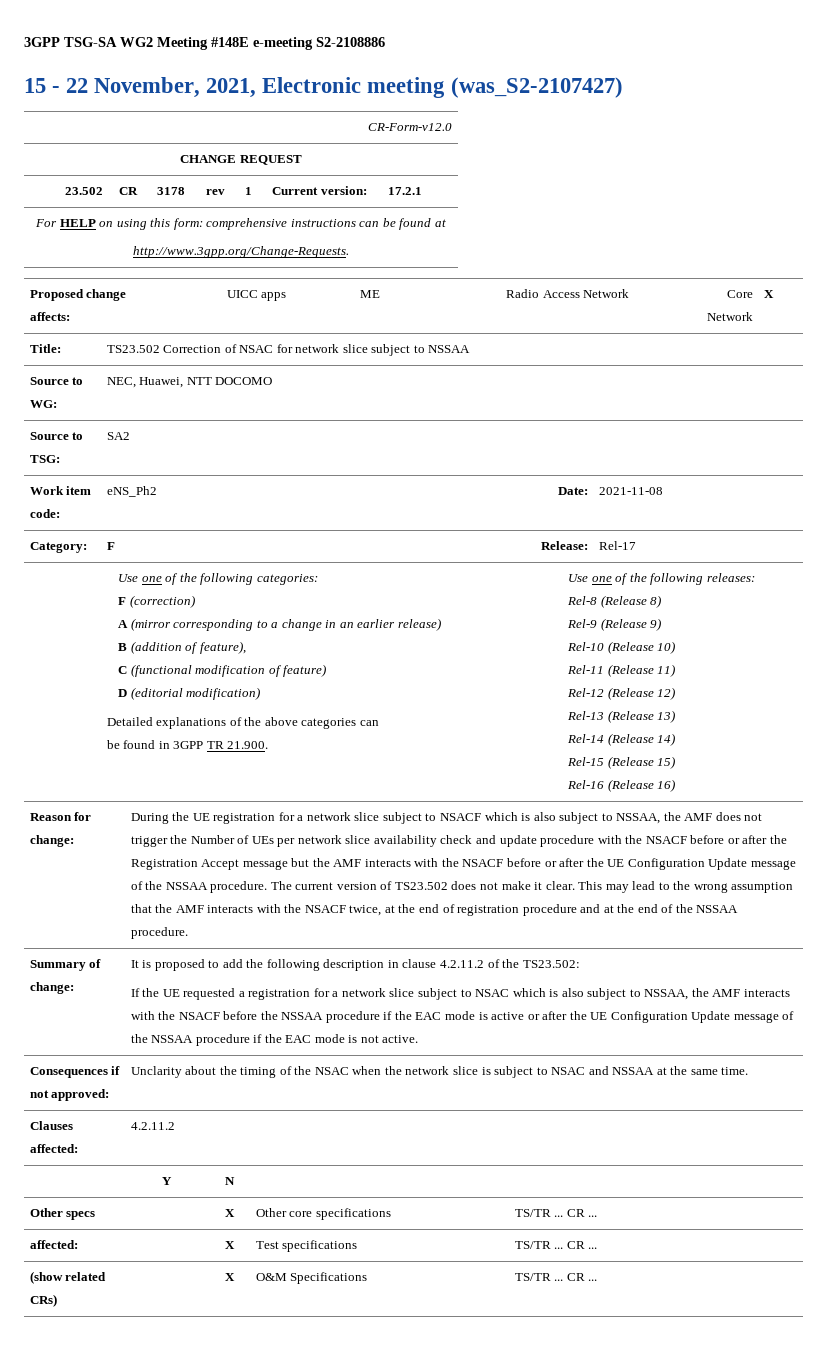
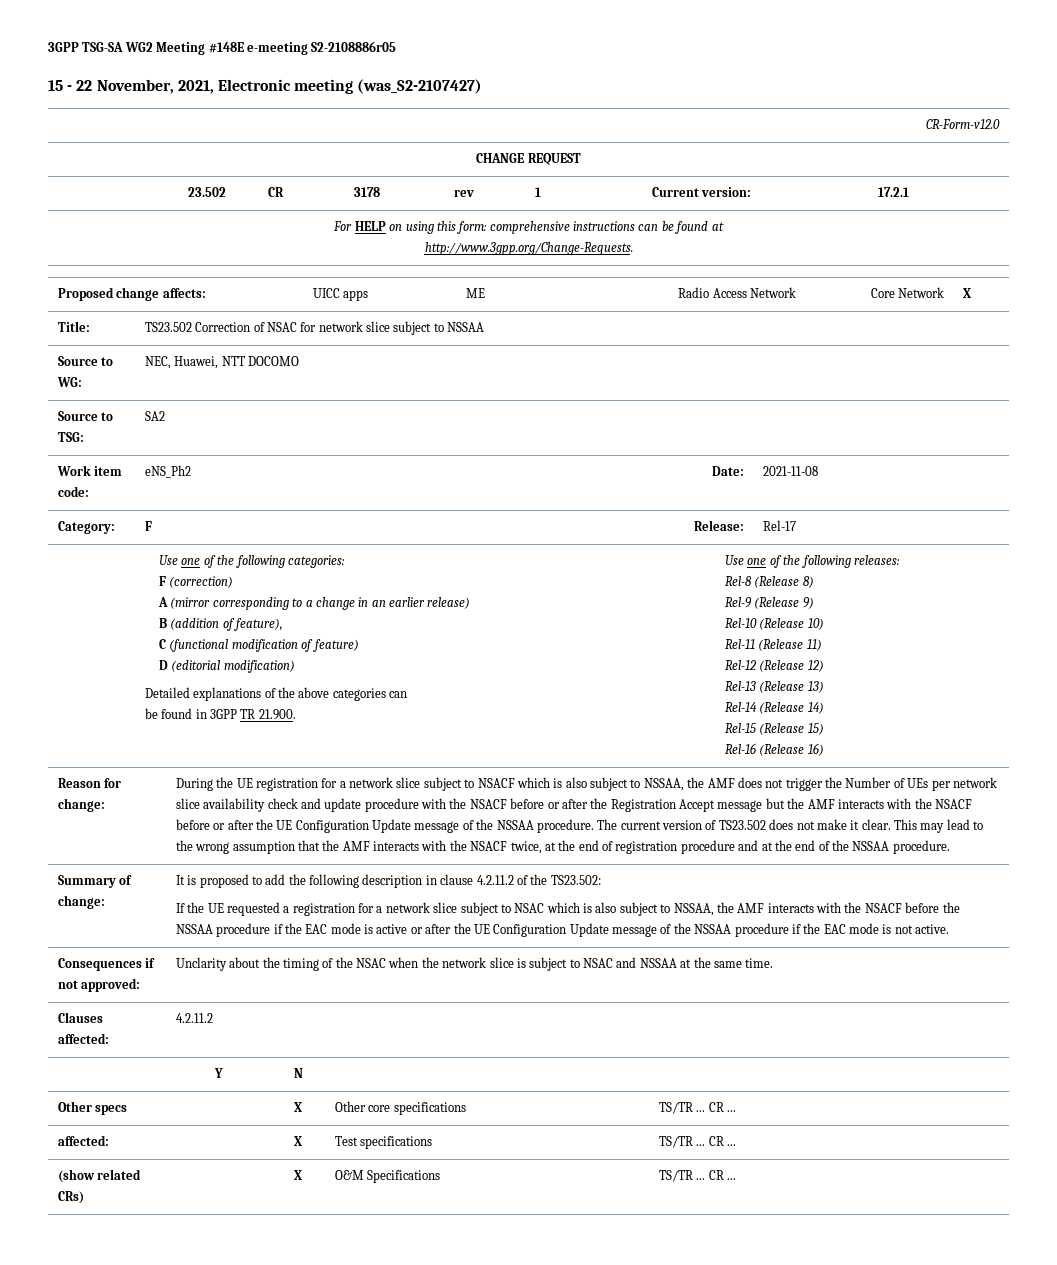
- 3GPP TSG-SA WG2 Meeting #148E e-meeting S2-2108886
+ 3GPP TSG-SA WG2 Meeting #148E e-meeting S2-2108886r05

